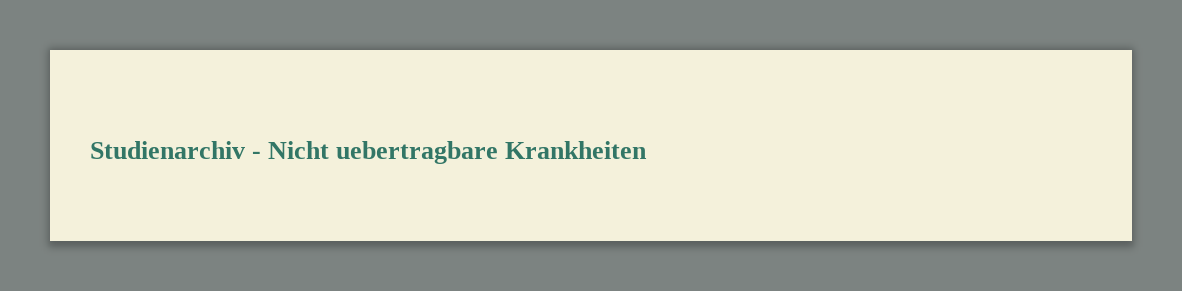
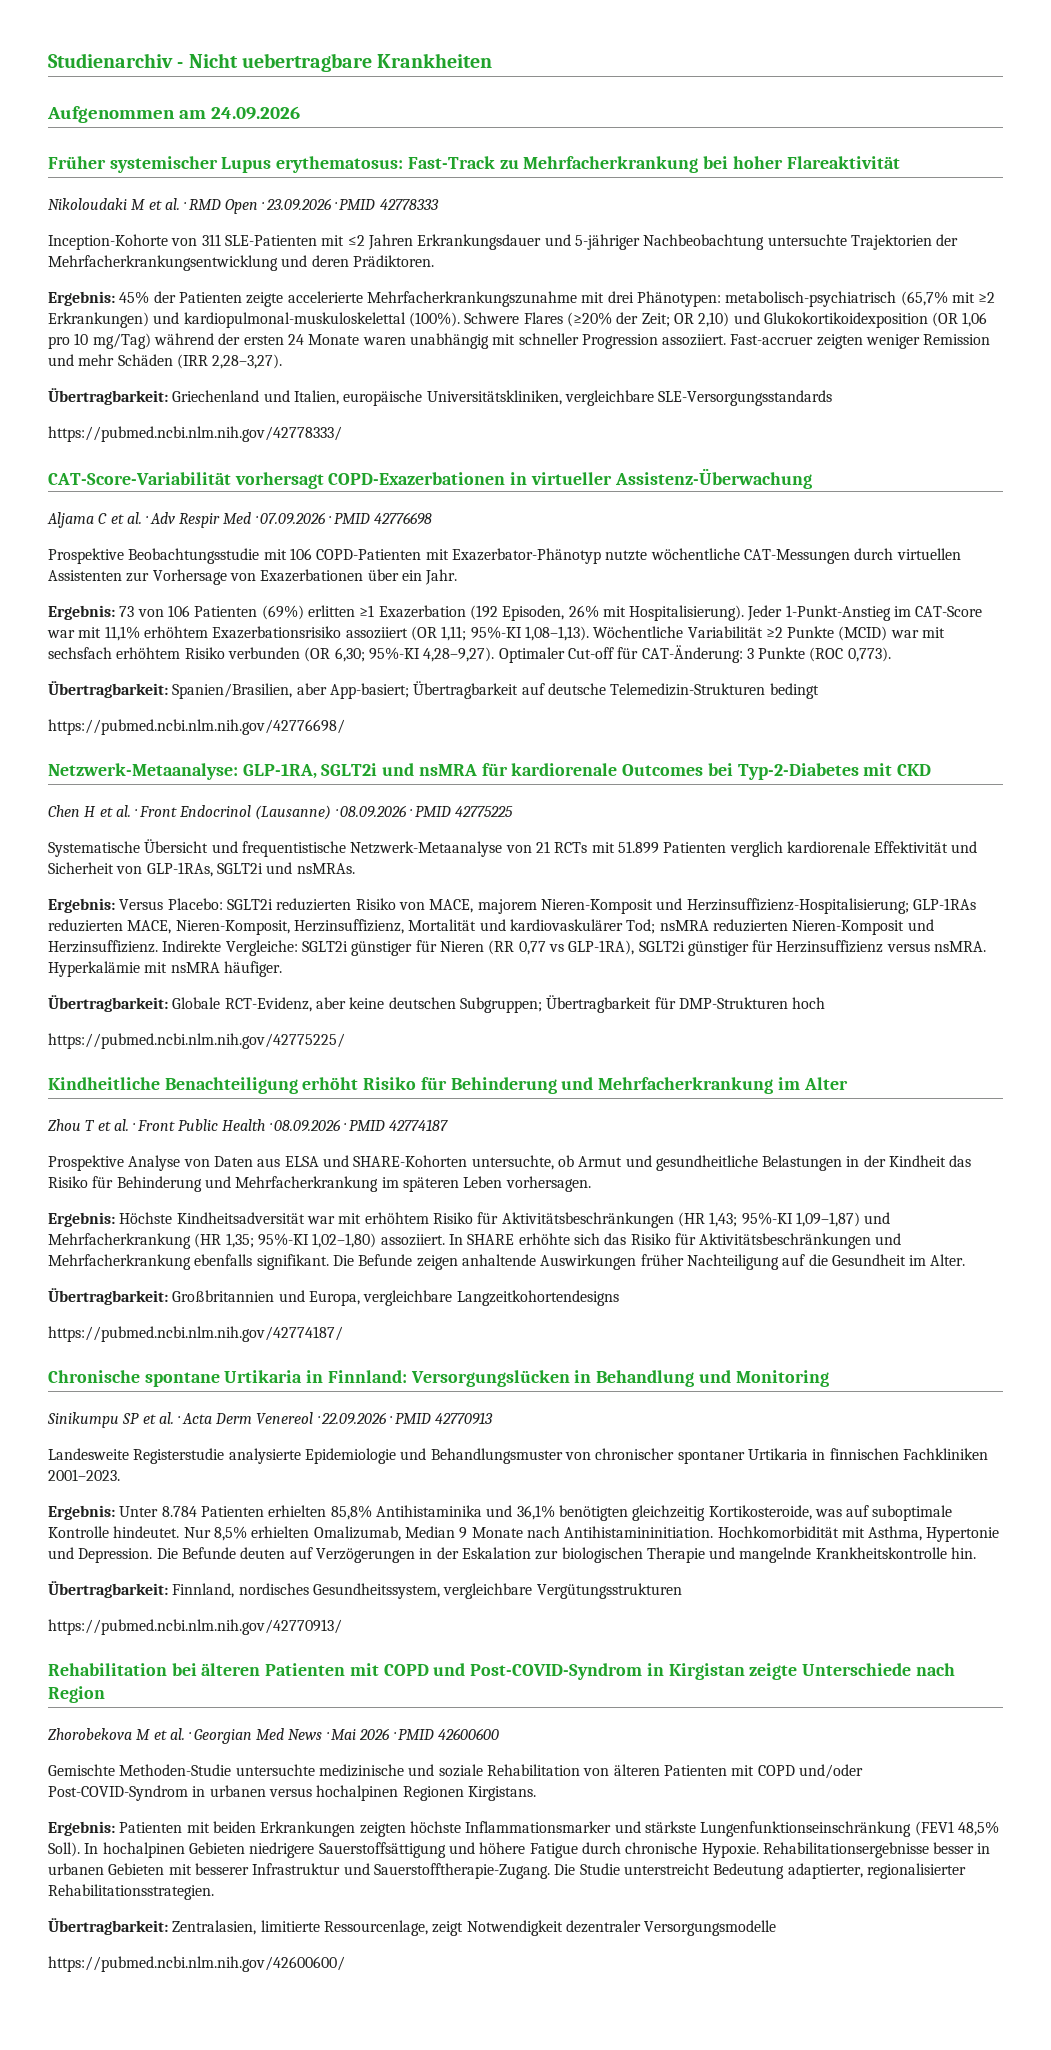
+ Aufgenommen am 24.09.2026
+ Früher systemischer Lupus erythematosus: Fast-Track zu Mehrfacherkrankung bei hoher Flareaktivität
+ Nikoloudaki M et al. · RMD Open · 23.09.2026 · PMID 42778333
+ Inception-Kohorte von 311 SLE-Patienten mit ≤2 Jahren Erkrankungsdauer und 5-jähriger Nachbeobachtung untersuchte Trajektorien der Mehrfacherkrankungsentwicklung und deren Prädiktoren.
+ Ergebnis: 45% der Patienten zeigte accelerierte Mehrfacherkrankungszunahme mit drei Phänotypen: metabolisch-psychiatrisch (65,7% mit ≥2 Erkrankungen) und kardiopulmonal-muskuloskelettal (100%). Schwere Flares (≥20% der Zeit; OR 2,10) und Glukokortikoidexposition (OR 1,06 pro 10 mg/Tag) während der ersten 24 Monate waren unabhängig mit schneller Progression assoziiert. Fast-accruer zeigten weniger Remission und mehr Schäden (IRR 2,28–3,27).
+ Übertragbarkeit: Griechenland und Italien, europäische Universitätskliniken, vergleichbare SLE-Versorgungsstandards
+ https://pubmed.ncbi.nlm.nih.gov/42778333/
+ CAT-Score-Variabilität vorhersagt COPD-Exazerbationen in virtueller Assistenz-Überwachung
+ Aljama C et al. · Adv Respir Med · 07.09.2026 · PMID 42776698
+ Prospektive Beobachtungsstudie mit 106 COPD-Patienten mit Exazerbator-Phänotyp nutzte wöchentliche CAT-Messungen durch virtuellen Assistenten zur Vorhersage von Exazerbationen über ein Jahr.
+ Ergebnis: 73 von 106 Patienten (69%) erlitten ≥1 Exazerbation (192 Episoden, 26% mit Hospitalisierung). Jeder 1-Punkt-Anstieg im CAT-Score war mit 11,1% erhöhtem Exazerbationsrisiko assoziiert (OR 1,11; 95%-KI 1,08–1,13). Wöchentliche Variabilität ≥2 Punkte (MCID) war mit sechsfach erhöhtem Risiko verbunden (OR 6,30; 95%-KI 4,28–9,27). Optimaler Cut-off für CAT-Änderung: 3 Punkte (ROC 0,773).
+ Übertragbarkeit: Spanien/Brasilien, aber App-basiert; Übertragbarkeit auf deutsche Telemedizin-Strukturen bedingt
+ https://pubmed.ncbi.nlm.nih.gov/42776698/
+ Netzwerk-Metaanalyse: GLP-1RA, SGLT2i und nsMRA für kardiorenale Outcomes bei Typ-2-Diabetes mit CKD
+ Chen H et al. · Front Endocrinol (Lausanne) · 08.09.2026 · PMID 42775225
+ Systematische Übersicht und frequentistische Netzwerk-Metaanalyse von 21 RCTs mit 51.899 Patienten verglich kardiorenale Effektivität und Sicherheit von GLP-1RAs, SGLT2i und nsMRAs.
+ Ergebnis: Versus Placebo: SGLT2i reduzierten Risiko von MACE, majorem Nieren-Komposit und Herzinsuffizienz-Hospitalisierung; GLP-1RAs reduzierten MACE, Nieren-Komposit, Herzinsuffizienz, Mortalität und kardiovaskulärer Tod; nsMRA reduzierten Nieren-Komposit und Herzinsuffizienz. Indirekte Vergleiche: SGLT2i günstiger für Nieren (RR 0,77 vs GLP-1RA), SGLT2i günstiger für Herzinsuffizienz versus nsMRA. Hyperkalämie mit nsMRA häufiger.
+ Übertragbarkeit: Globale RCT-Evidenz, aber keine deutschen Subgruppen; Übertragbarkeit für DMP-Strukturen hoch
+ https://pubmed.ncbi.nlm.nih.gov/42775225/
+ Kindheitliche Benachteiligung erhöht Risiko für Behinderung und Mehrfacherkrankung im Alter
+ Zhou T et al. · Front Public Health · 08.09.2026 · PMID 42774187
+ Prospektive Analyse von Daten aus ELSA und SHARE-Kohorten untersuchte, ob Armut und gesundheitliche Belastungen in der Kindheit das Risiko für Behinderung und Mehrfacherkrankung im späteren Leben vorhersagen.
+ Ergebnis: Höchste Kindheitsadversität war mit erhöhtem Risiko für Aktivitätsbeschränkungen (HR 1,43; 95%-KI 1,09–1,87) und Mehrfacherkrankung (HR 1,35; 95%-KI 1,02–1,80) assoziiert. In SHARE erhöhte sich das Risiko für Aktivitätsbeschränkungen und Mehrfacherkrankung ebenfalls signifikant. Die Befunde zeigen anhaltende Auswirkungen früher Nachteiligung auf die Gesundheit im Alter.
+ Übertragbarkeit: Großbritannien und Europa, vergleichbare Langzeitkohortendesigns
+ https://pubmed.ncbi.nlm.nih.gov/42774187/
+ Chronische spontane Urtikaria in Finnland: Versorgungslücken in Behandlung und Monitoring
+ Sinikumpu SP et al. · Acta Derm Venereol · 22.09.2026 · PMID 42770913
+ Landesweite Registerstudie analysierte Epidemiologie und Behandlungsmuster von chronischer spontaner Urtikaria in finnischen Fachkliniken 2001–2023.
+ Ergebnis: Unter 8.784 Patienten erhielten 85,8% Antihistaminika und 36,1% benötigten gleichzeitig Kortikosteroide, was auf suboptimale Kontrolle hindeutet. Nur 8,5% erhielten Omalizumab, Median 9 Monate nach Antihistamininitiation. Hochkomorbidität mit Asthma, Hypertonie und Depression. Die Befunde deuten auf Verzögerungen in der Eskalation zur biologischen Therapie und mangelnde Krankheitskontrolle hin.
+ Übertragbarkeit: Finnland, nordisches Gesundheitssystem, vergleichbare Vergütungsstrukturen
+ https://pubmed.ncbi.nlm.nih.gov/42770913/
+ Rehabilitation bei älteren Patienten mit COPD und Post-COVID-Syndrom in Kirgistan zeigte Unterschiede nach Region
+ Zhorobekova M et al. · Georgian Med News · Mai 2026 · PMID 42600600
+ Gemischte Methoden-Studie untersuchte medizinische und soziale Rehabilitation von älteren Patienten mit COPD und/oder Post-COVID-Syndrom in urbanen versus hochalpinen Regionen Kirgistans.
+ Ergebnis: Patienten mit beiden Erkrankungen zeigten höchste Inflammationsmarker und stärkste Lungenfunktionseinschränkung (FEV1 48,5% Soll). In hochalpinen Gebieten niedrigere Sauerstoffsättigung und höhere Fatigue durch chronische Hypoxie. Rehabilitationsergebnisse besser in urbanen Gebieten mit besserer Infrastruktur und Sauerstofftherapie-Zugang. Die Studie unterstreicht Bedeutung adaptierter, regionalisierter Rehabilitationsstrategien.
+ Übertragbarkeit: Zentralasien, limitierte Ressourcenlage, zeigt Notwendigkeit dezentraler Versorgungsmodelle
+ https://pubmed.ncbi.nlm.nih.gov/42600600/

